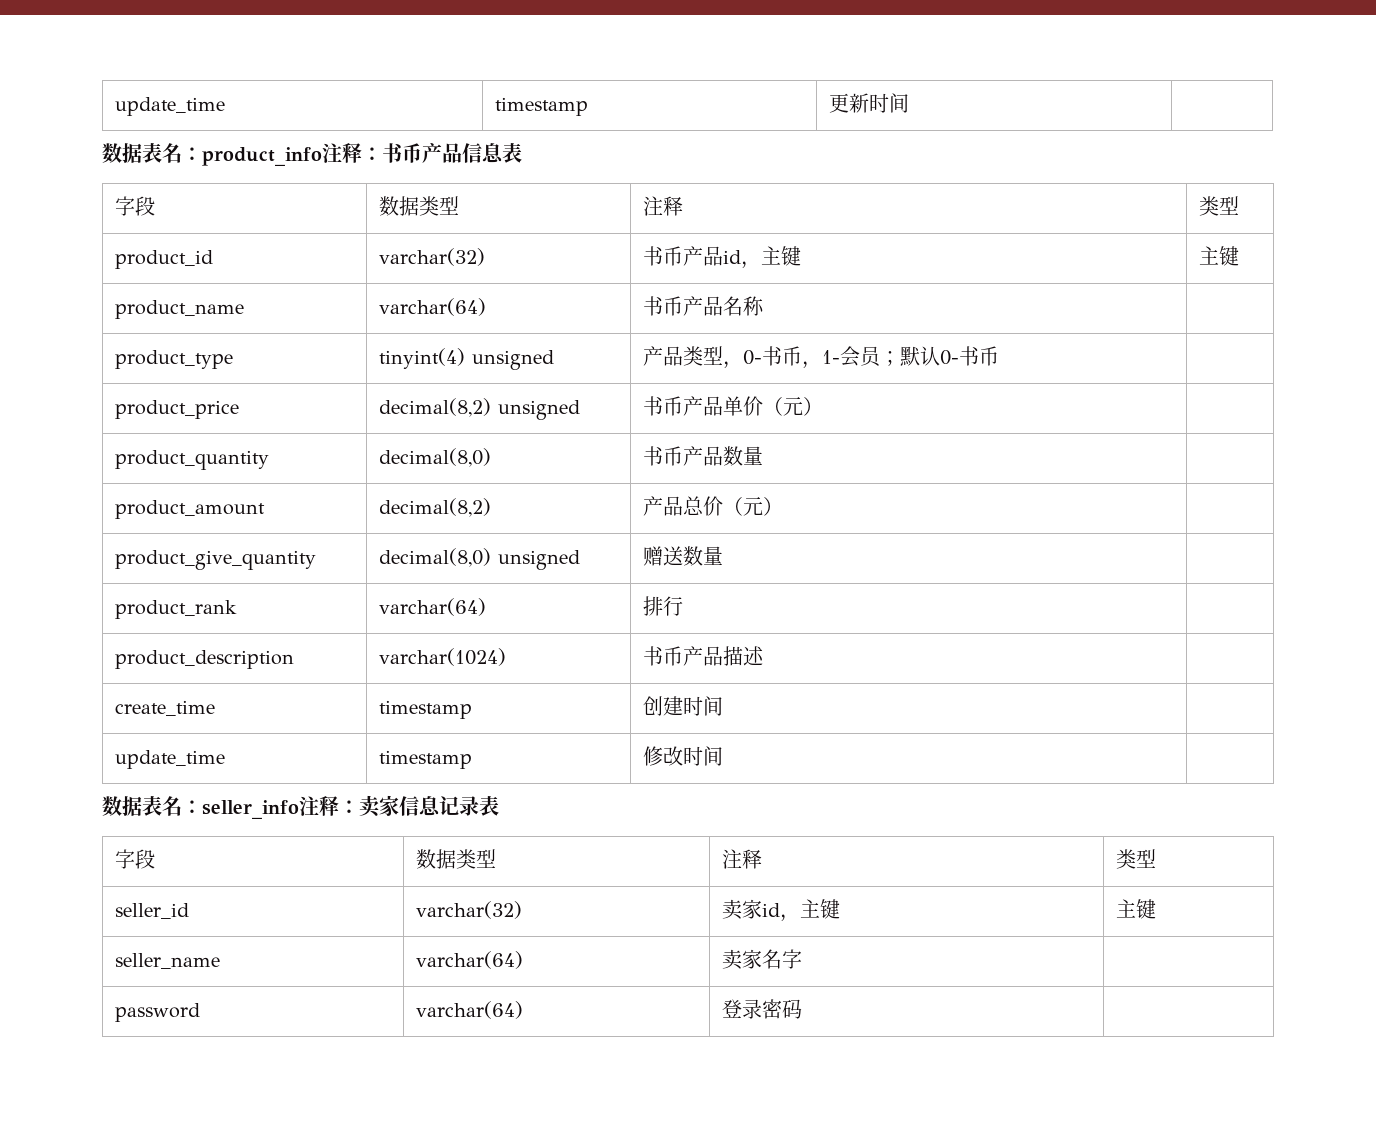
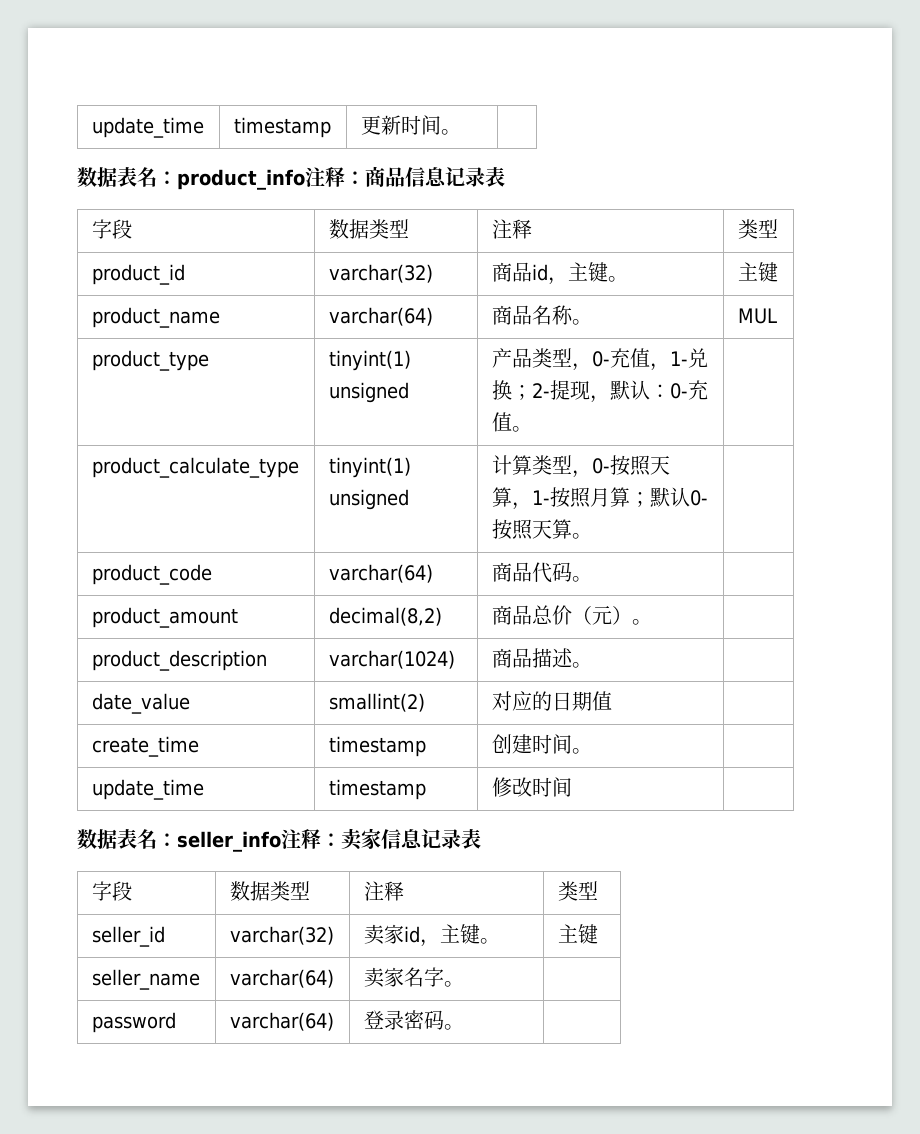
- update_time | timestamp | 更新时间 |
+ update_time | timestamp | 更新时间。 |
- 数据表名：product_info注释：书币产品信息表
+ 数据表名：product_info注释：商品信息记录表
- product_id | varchar(32) | 书币产品id，主键 | 主键
+ product_id | varchar(32) | 商品id，主键。 | 主键
- product_name | varchar(64) | 书币产品名称 |
+ product_name | varchar(64) | 商品名称。 | MUL
- product_type | tinyint(4) unsigned | 产品类型，0-书币，1-会员；默认0-书币 |
- product_price | decimal(8,2) unsigned | 书币产品单价（元） |
- product_quantity | decimal(8,0) | 书币产品数量 |
+ product_type | tinyint(1) unsigned | 产品类型，0-充值，1-兑换；2-提现，默认：0-充值。 |
+ product_calculate_type | tinyint(1) unsigned | 计算类型，0-按照天算，1-按照月算；默认0-按照天算。 |
+ product_code | varchar(64) | 商品代码。 |
- product_amount | decimal(8,2) | 产品总价（元） |
- product_give_quantity | decimal(8,0) unsigned | 赠送数量 |
- product_rank | varchar(64) | 排行 |
+ product_amount | decimal(8,2) | 商品总价（元）。 |
- product_description | varchar(1024) | 书币产品描述 |
+ product_description | varchar(1024) | 商品描述。 |
+ date_value | smallint(2) | 对应的日期值 |
- create_time | timestamp | 创建时间 |
+ create_time | timestamp | 创建时间。 |
- seller_id | varchar(32) | 卖家id，主键 | 主键
+ seller_id | varchar(32) | 卖家id，主键。 | 主键
- seller_name | varchar(64) | 卖家名字 |
+ seller_name | varchar(64) | 卖家名字。 |
- password | varchar(64) | 登录密码 |
+ password | varchar(64) | 登录密码。 |

